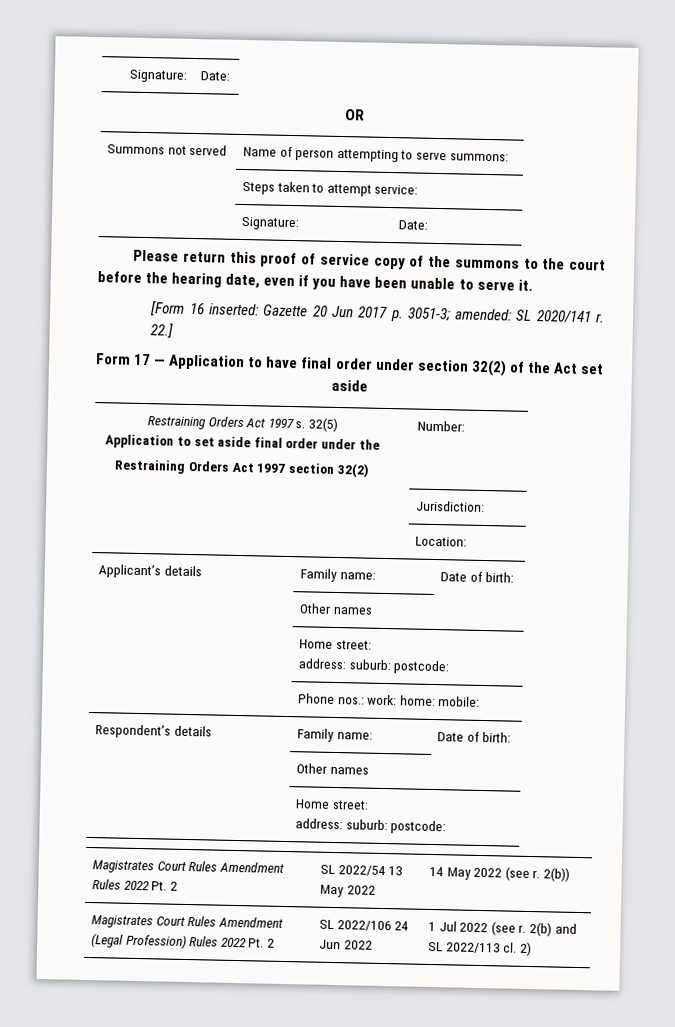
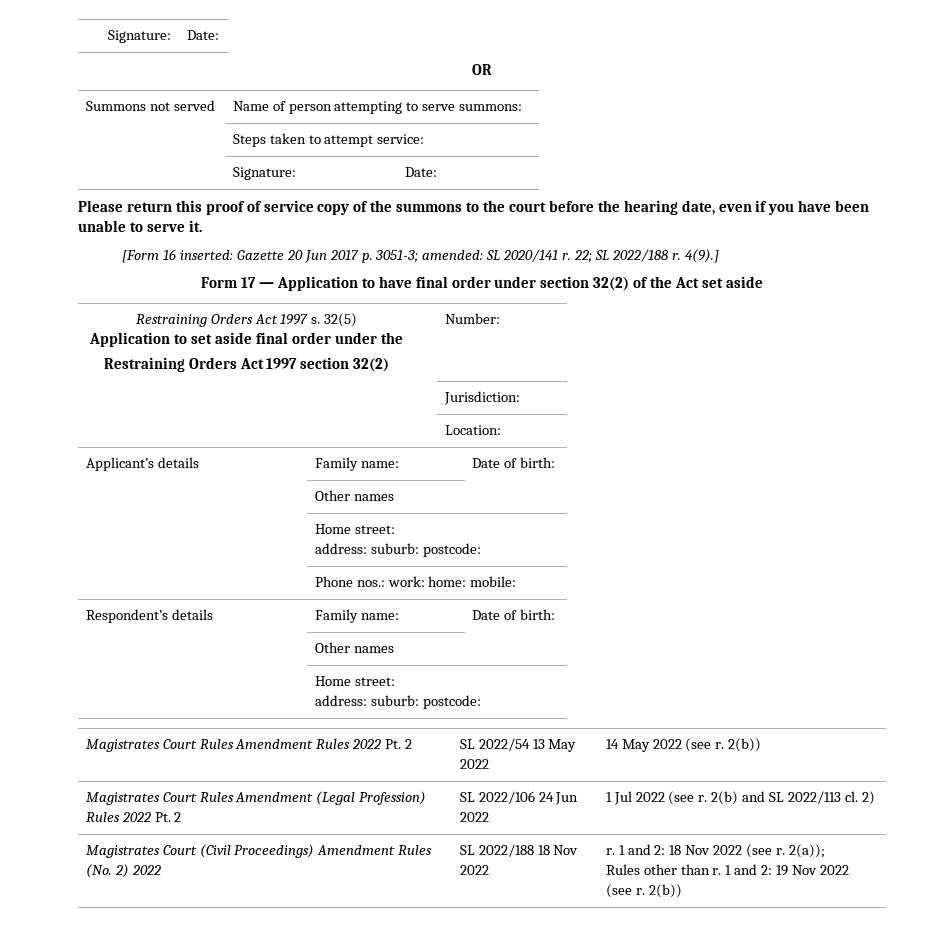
- 22.]
+ 22; SL 2022/188 r. 4(9).]
+ Magistrates Court (Civil Proceedings) Amendment Rules (No. 2) 2022 | SL 2022/188 18 Nov 2022 | r. 1 and 2: 18 Nov 2022 (see r. 2(a));
+ Rules other than r. 1 and 2: 19 Nov 2022 (see r. 2(b))

